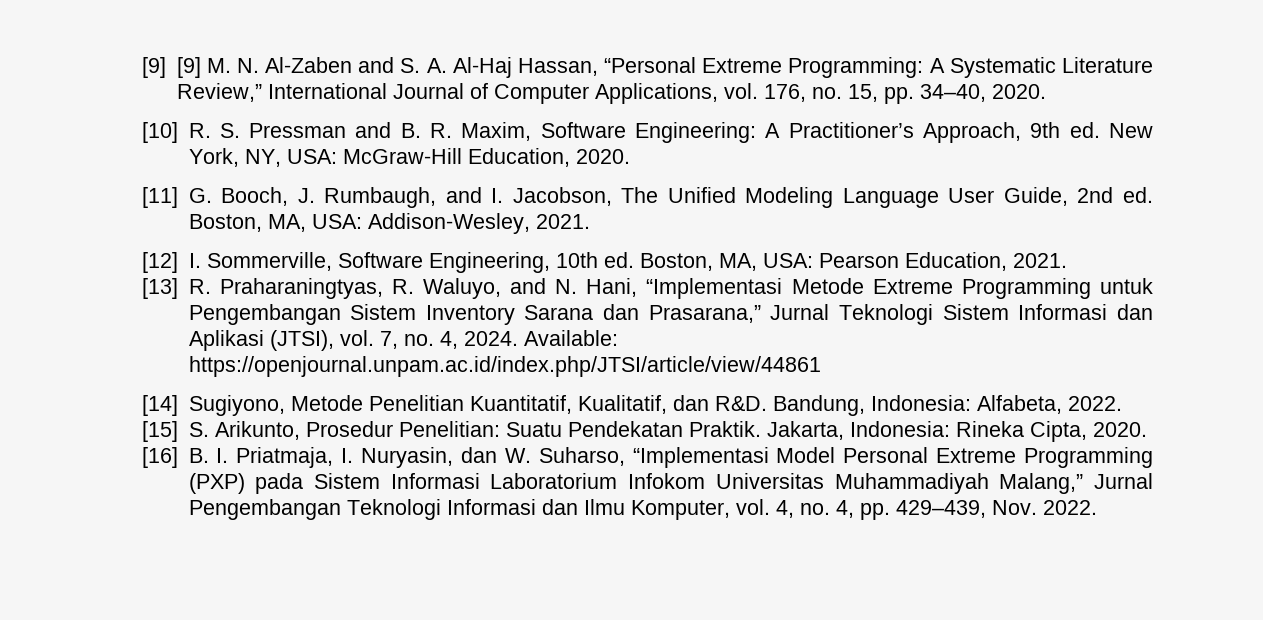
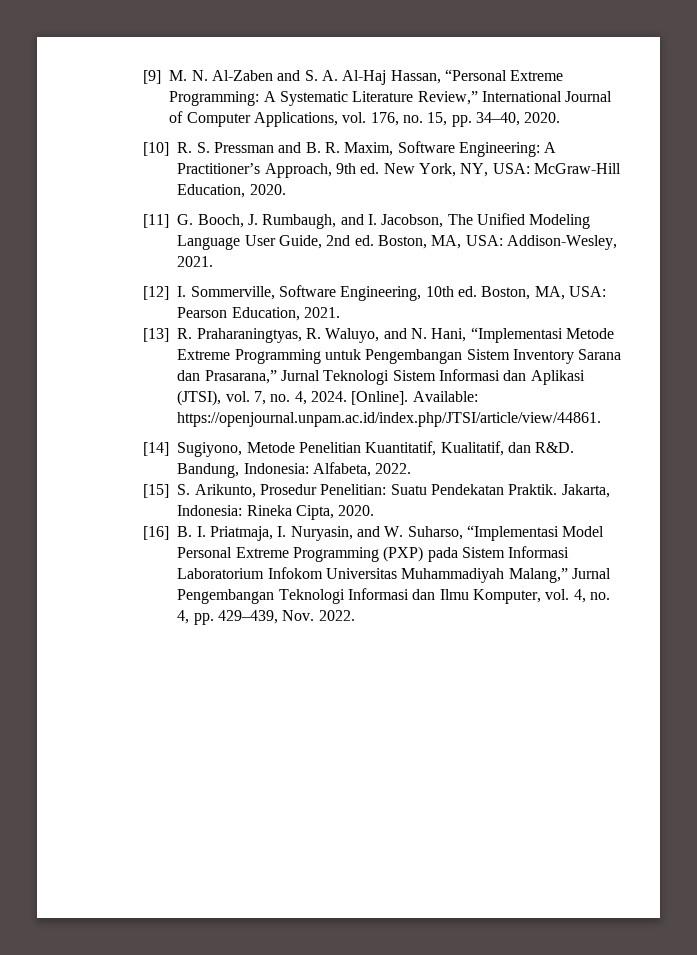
- [9] [9] M. N. Al-Zaben and S. A. Al-Haj Hassan, “Personal Extreme Programming: A Systematic Literature Review,” International Journal of Computer Applications, vol. 176, no. 15, pp. 34–40, 2020.
+ [9] M. N. Al-Zaben and S. A. Al-Haj Hassan, “Personal Extreme Programming: A Systematic Literature Review,” International Journal of Computer Applications, vol. 176, no. 15, pp. 34–40, 2020.
- Available: https://openjournal.unpam.ac.id/index.php/JTSI/article/view/44861
+ [Online]. Available: https://openjournal.unpam.ac.id/index.php/JTSI/article/view/44861.
- [16] B. I. Priatmaja, I. Nuryasin, dan W. Suharso, “Implementasi Model Personal Extreme Programming (PXP) pada Sistem Informasi Laboratorium Infokom Universitas Muhammadiyah Malang,” Jurnal Pengembangan Teknologi Informasi dan Ilmu Komputer, vol. 4, no. 4, pp. 429–439, Nov. 2022.
+ [16] B. I. Priatmaja, I. Nuryasin, and W. Suharso, “Implementasi Model Personal Extreme Programming (PXP) pada Sistem Informasi Laboratorium Infokom Universitas Muhammadiyah Malang,” Jurnal Pengembangan Teknologi Informasi dan Ilmu Komputer, vol. 4, no. 4, pp. 429–439, Nov. 2022.

